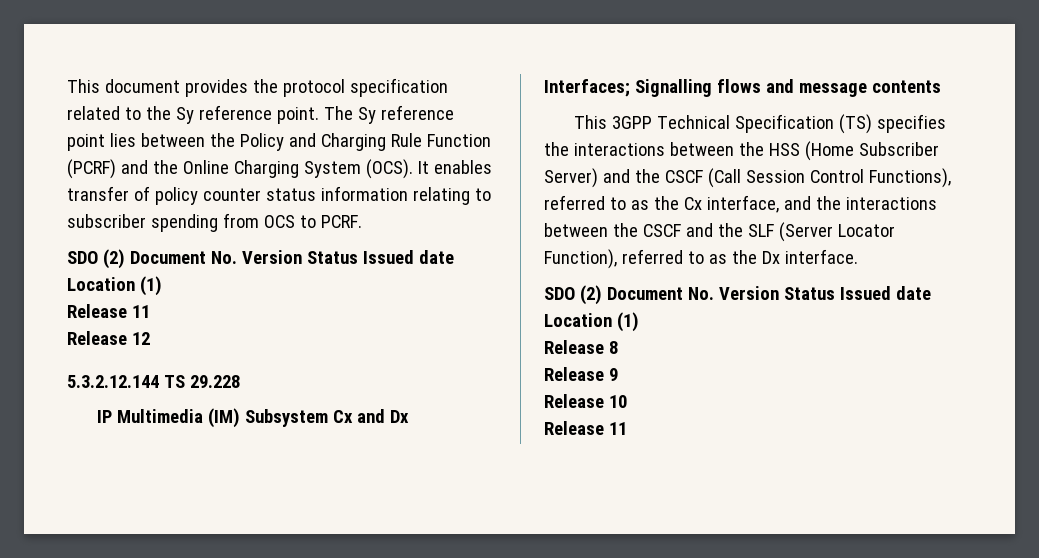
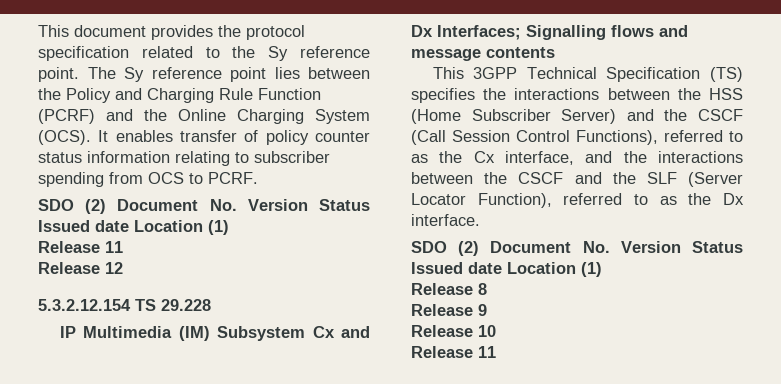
- 5.3.2.12.144 TS 29.228
+ 5.3.2.12.154 TS 29.228

